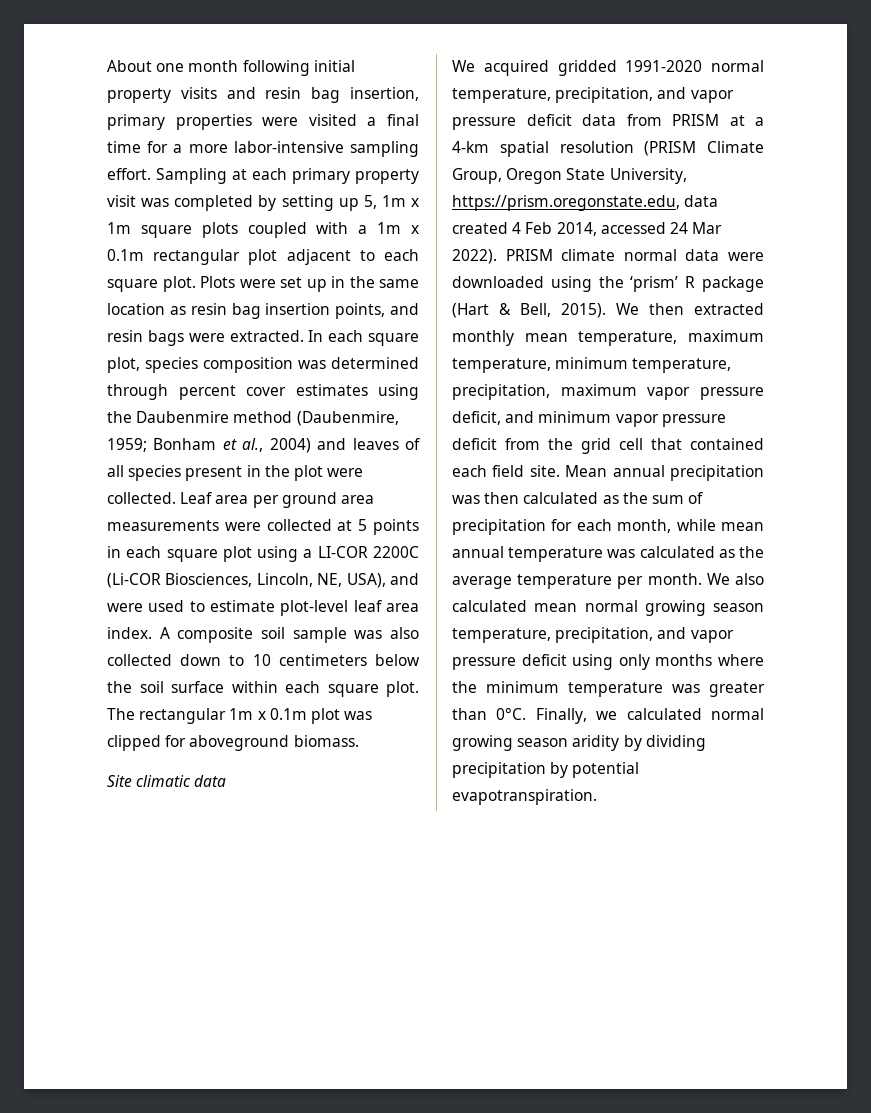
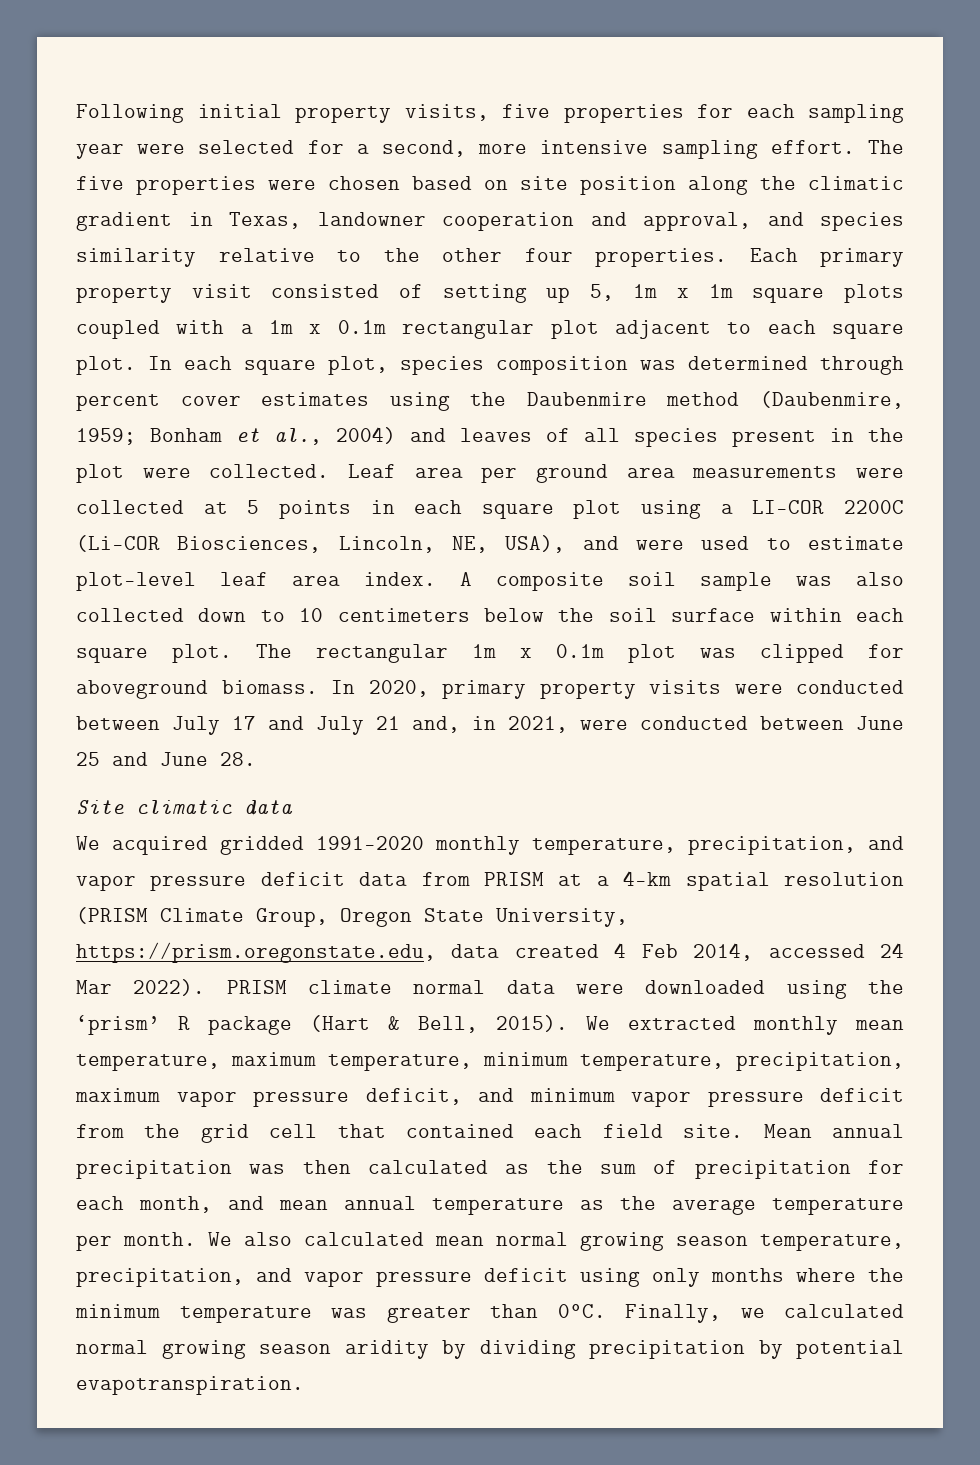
- About one month following initial property visits and resin bag insertion, primary properties were visited a final time for a more labor-intensive sampling effort. Sampling at each primary property visit was completed by setting up 5, 1m x 1m square plots coupled with a 1m x 0.1m rectangular plot adjacent to each square plot.
+ Following initial property visits, five properties for each sampling year were selected for a second, more intensive sampling effort. The five properties were chosen based on site position along the climatic gradient in Texas, landowner cooperation and approval, and species similarity relative to the other four properties. Each primary property visit consisted of setting up 5, 1m x 1m square plots coupled with a 1m x 0.1m rectangular plot adjacent to each square plot.
- Plots were set up in the same location as resin bag insertion points, and resin bags were extracted.
+ In 2020, primary property visits were conducted between July 17 and July 21 and, in 2021, were conducted between June 25 and June 28.
- We acquired gridded 1991-2020 normal temperature, precipitation, and vapor pressure deficit data from PRISM at a 4-km spatial resolution (PRISM Climate Group, Oregon State University, https://prism.oregonstate.edu, data created 4 Feb 2014, accessed 24 Mar 2022).
+ We acquired gridded 1991-2020 monthly temperature, precipitation, and vapor pressure deficit data from PRISM at a 4-km spatial resolution (PRISM Climate Group, Oregon State University, https://prism.oregonstate.edu, data created 4 Feb 2014, accessed 24 Mar 2022).
- We then extracted monthly mean temperature, maximum temperature, minimum temperature, precipitation, maximum vapor pressure deficit, and minimum vapor pressure deficit from the grid cell that contained each field site.
+ We extracted monthly mean temperature, maximum temperature, minimum temperature, precipitation, maximum vapor pressure deficit, and minimum vapor pressure deficit from the grid cell that contained each field site.
- Mean annual precipitation was then calculated as the sum of precipitation for each month, while mean annual temperature was calculated as the average temperature per month.
+ Mean annual precipitation was then calculated as the sum of precipitation for each month, and mean annual temperature as the average temperature per month.

